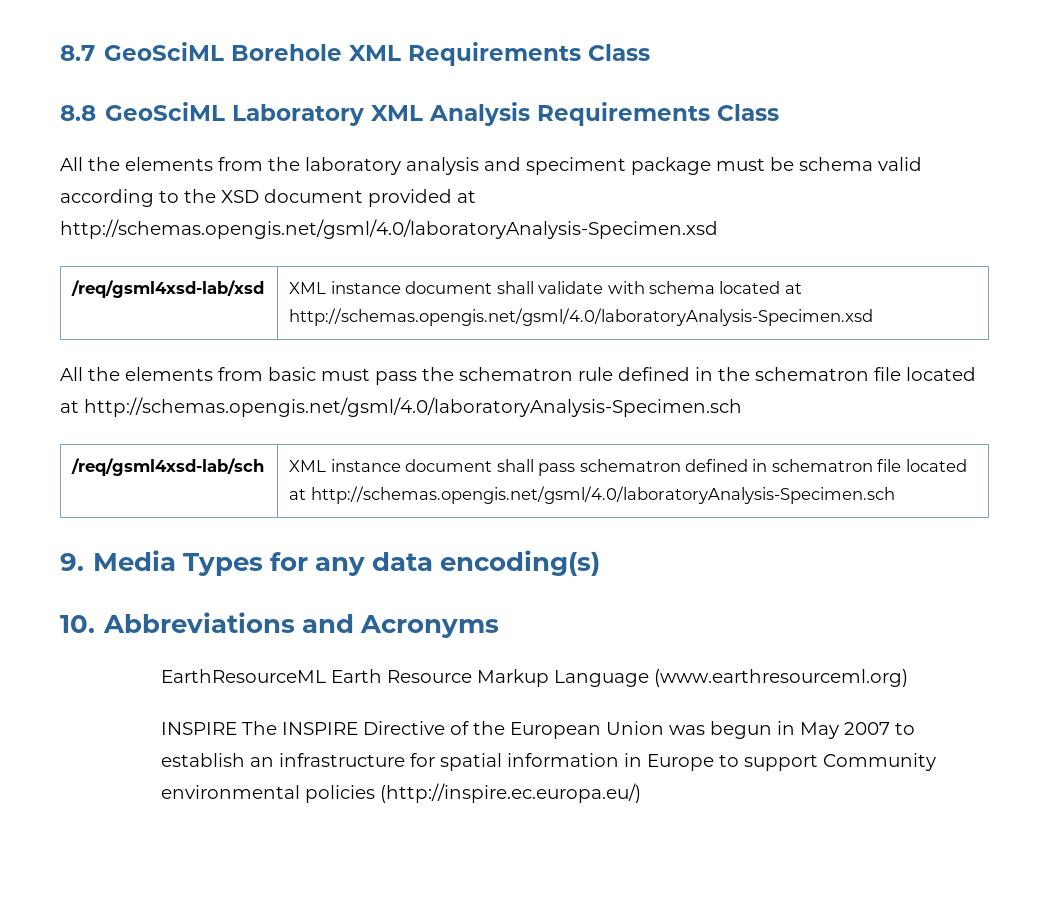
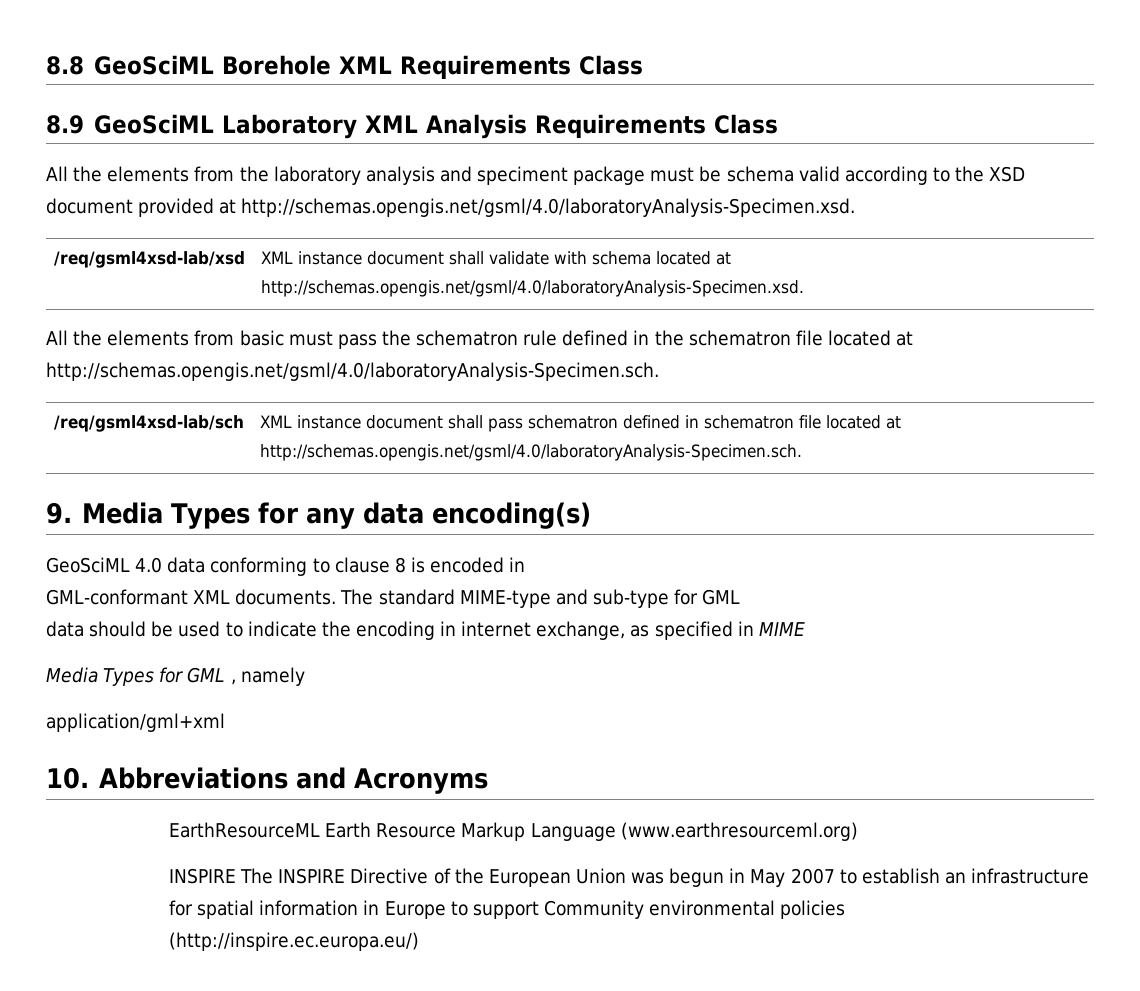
- 8.7 GeoSciML Borehole XML Requirements Class
+ 8.8 GeoSciML Borehole XML Requirements Class
- 8.8 GeoSciML Laboratory XML Analysis Requirements Class
+ 8.9 GeoSciML Laboratory XML Analysis Requirements Class
- All the elements from the laboratory analysis and speciment package must be schema valid according to the XSD document provided at http://schemas.opengis.net/gsml/4.0/laboratoryAnalysis-Specimen.xsd
+ All the elements from the laboratory analysis and speciment package must be schema valid according to the XSD document provided at http://schemas.opengis.net/gsml/4.0/laboratoryAnalysis-Specimen.xsd.
- /req/gsml4xsd-lab/xsd | XML instance document shall validate with schema located at http://schemas.opengis.net/gsml/4.0/laboratoryAnalysis-Specimen.xsd
+ /req/gsml4xsd-lab/xsd | XML instance document shall validate with schema located at http://schemas.opengis.net/gsml/4.0/laboratoryAnalysis-Specimen.xsd.
- All the elements from basic must pass the schematron rule defined in the schematron file located at http://schemas.opengis.net/gsml/4.0/laboratoryAnalysis-Specimen.sch
+ All the elements from basic must pass the schematron rule defined in the schematron file located at http://schemas.opengis.net/gsml/4.0/laboratoryAnalysis-Specimen.sch.
- /req/gsml4xsd-lab/sch | XML instance document shall pass schematron defined in schematron file located at http://schemas.opengis.net/gsml/4.0/laboratoryAnalysis-Specimen.sch
+ /req/gsml4xsd-lab/sch | XML instance document shall pass schematron defined in schematron file located at http://schemas.opengis.net/gsml/4.0/laboratoryAnalysis-Specimen.sch.
+ GeoSciML 4.0 data conforming to clause 8 is encoded in
+ GML-conformant XML documents. The standard MIME-type and sub-type for GML
+ data should be used to indicate the encoding in internet exchange, as specified in MIME
+ Media Types for GML , namely
+ application/gml+xml

